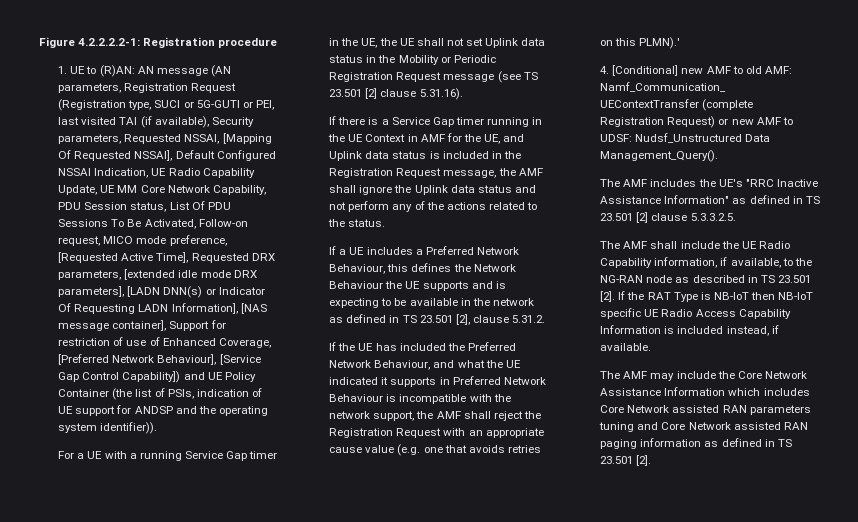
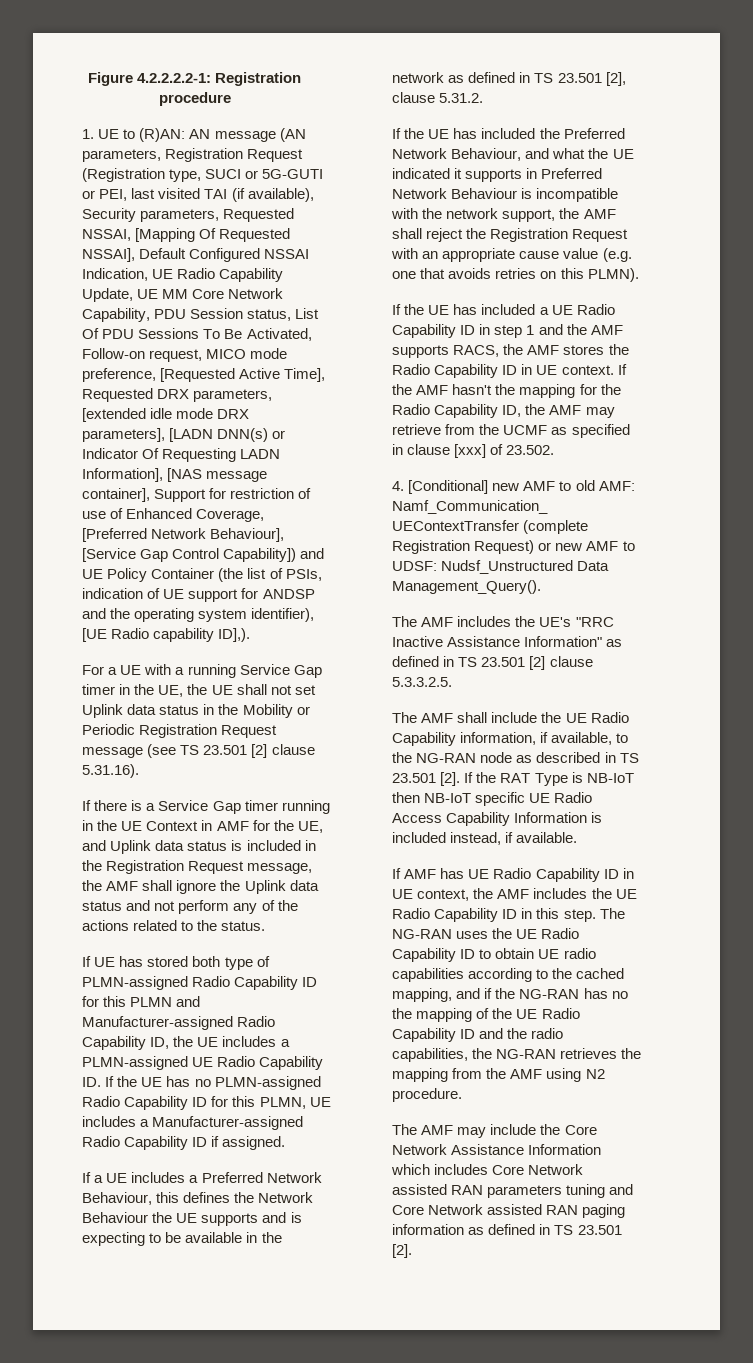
- AN message (AN parameters, Registration Request (Registration type, SUCI or 5G-GUTI or PEI, last visited TAI (if available), Security parameters, Requested NSSAI, [Mapping Of Requested NSSAI], Default Configured NSSAI Indication, UE Radio Capability Update, UE MM Core Network Capability, PDU Session status, List Of PDU Sessions To Be Activated, Follow-on request, MICO mode preference, [Requested Active Time], Requested DRX parameters, [extended idle mode DRX parameters], [LADN DNN(s) or Indicator Of Requesting LADN Information], [NAS message container], Support for restriction of use of Enhanced Coverage, [Preferred Network Behaviour], [Service Gap Control Capability]) and UE Policy Container (the list of PSIs, indication of UE support for ANDSP and the operating system identifier)).
+ AN message (AN parameters, Registration Request (Registration type, SUCI or 5G-GUTI or PEI, last visited TAI (if available), Security parameters, Requested NSSAI, [Mapping Of Requested NSSAI], Default Configured NSSAI Indication, UE Radio Capability Update, UE MM Core Network Capability, PDU Session status, List Of PDU Sessions To Be Activated, Follow-on request, MICO mode preference, [Requested Active Time], Requested DRX parameters, [extended idle mode DRX parameters], [LADN DNN(s) or Indicator Of Requesting LADN Information], [NAS message container], Support for restriction of use of Enhanced Coverage, [Preferred Network Behaviour], [Service Gap Control Capability]) and UE Policy Container (the list of PSIs, indication of UE support for ANDSP and the operating system identifier), [UE Radio capability ID],).
+ If UE has stored both type of PLMN-assigned Radio Capability ID for this PLMN and Manufacturer-assigned Radio Capability ID, the UE includes a PLMN-assigned UE Radio Capability ID. If the UE has no PLMN-assigned Radio Capability ID for this PLMN, UE includes a Manufacturer-assigned Radio Capability ID if assigned.
- If the UE has included the Preferred Network Behaviour, and what the UE indicated it supports in Preferred Network Behaviour is incompatible with the network support, the AMF shall reject the Registration Request with an appropriate cause value (e.g. one that avoids retries on this PLMN).'
+ If the UE has included the Preferred Network Behaviour, and what the UE indicated it supports in Preferred Network Behaviour is incompatible with the network support, the AMF shall reject the Registration Request with an appropriate cause value (e.g. one that avoids retries on this PLMN).
+ If the UE has included a UE Radio Capability ID in step 1 and the AMF supports RACS, the AMF stores the Radio Capability ID in UE context. If the AMF hasn't the mapping for the Radio Capability ID, the AMF may retrieve from the UCMF as specified in clause [xxx] of 23.502.
+ If AMF has UE Radio Capability ID in UE context, the AMF includes the UE Radio Capability ID in this step. The NG-RAN uses the UE Radio Capability ID to obtain UE radio capabilities according to the cached mapping, and if the NG-RAN has no the mapping of the UE Radio Capability ID and the radio capabilities, the NG-RAN retrieves the mapping from the AMF using N2 procedure.

